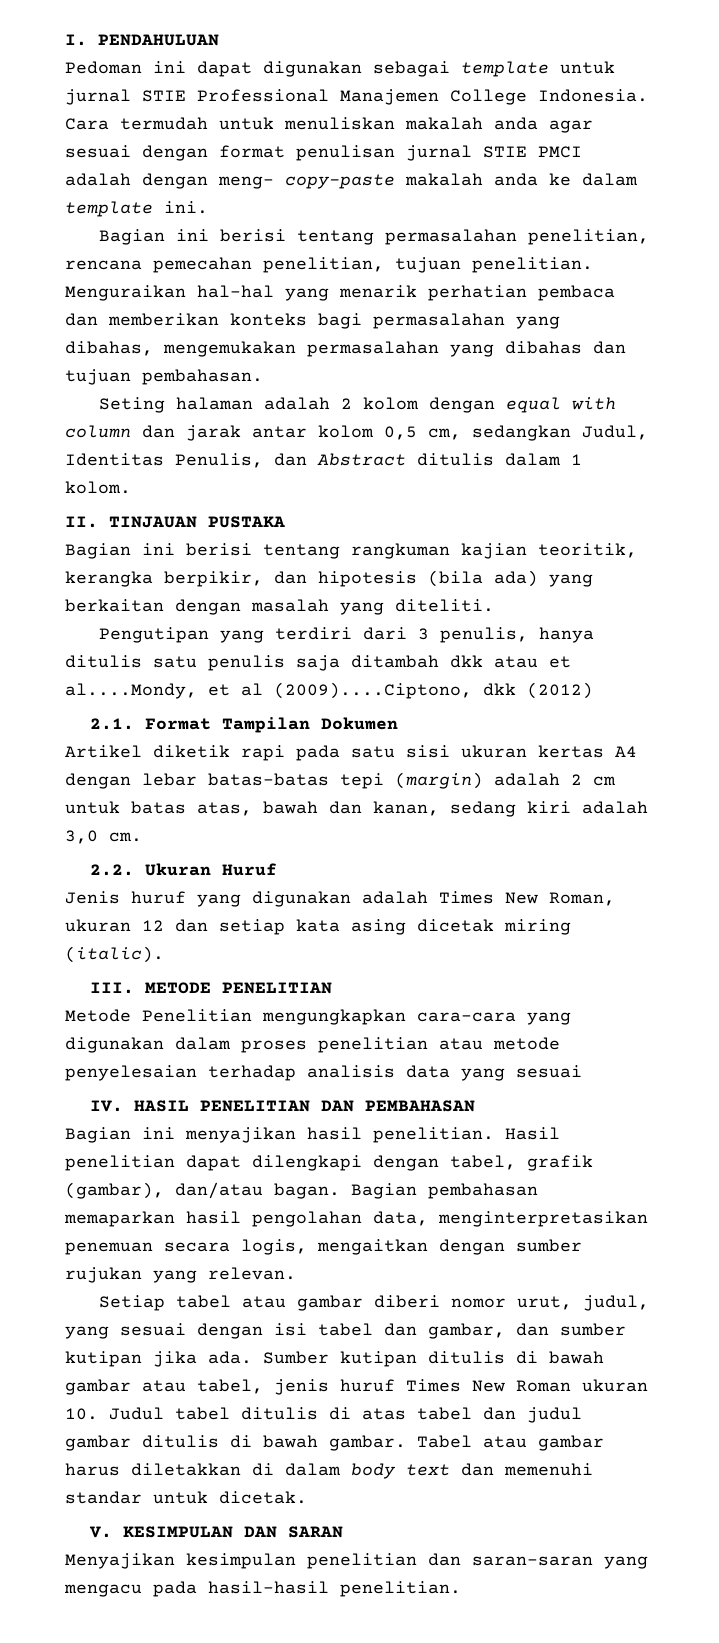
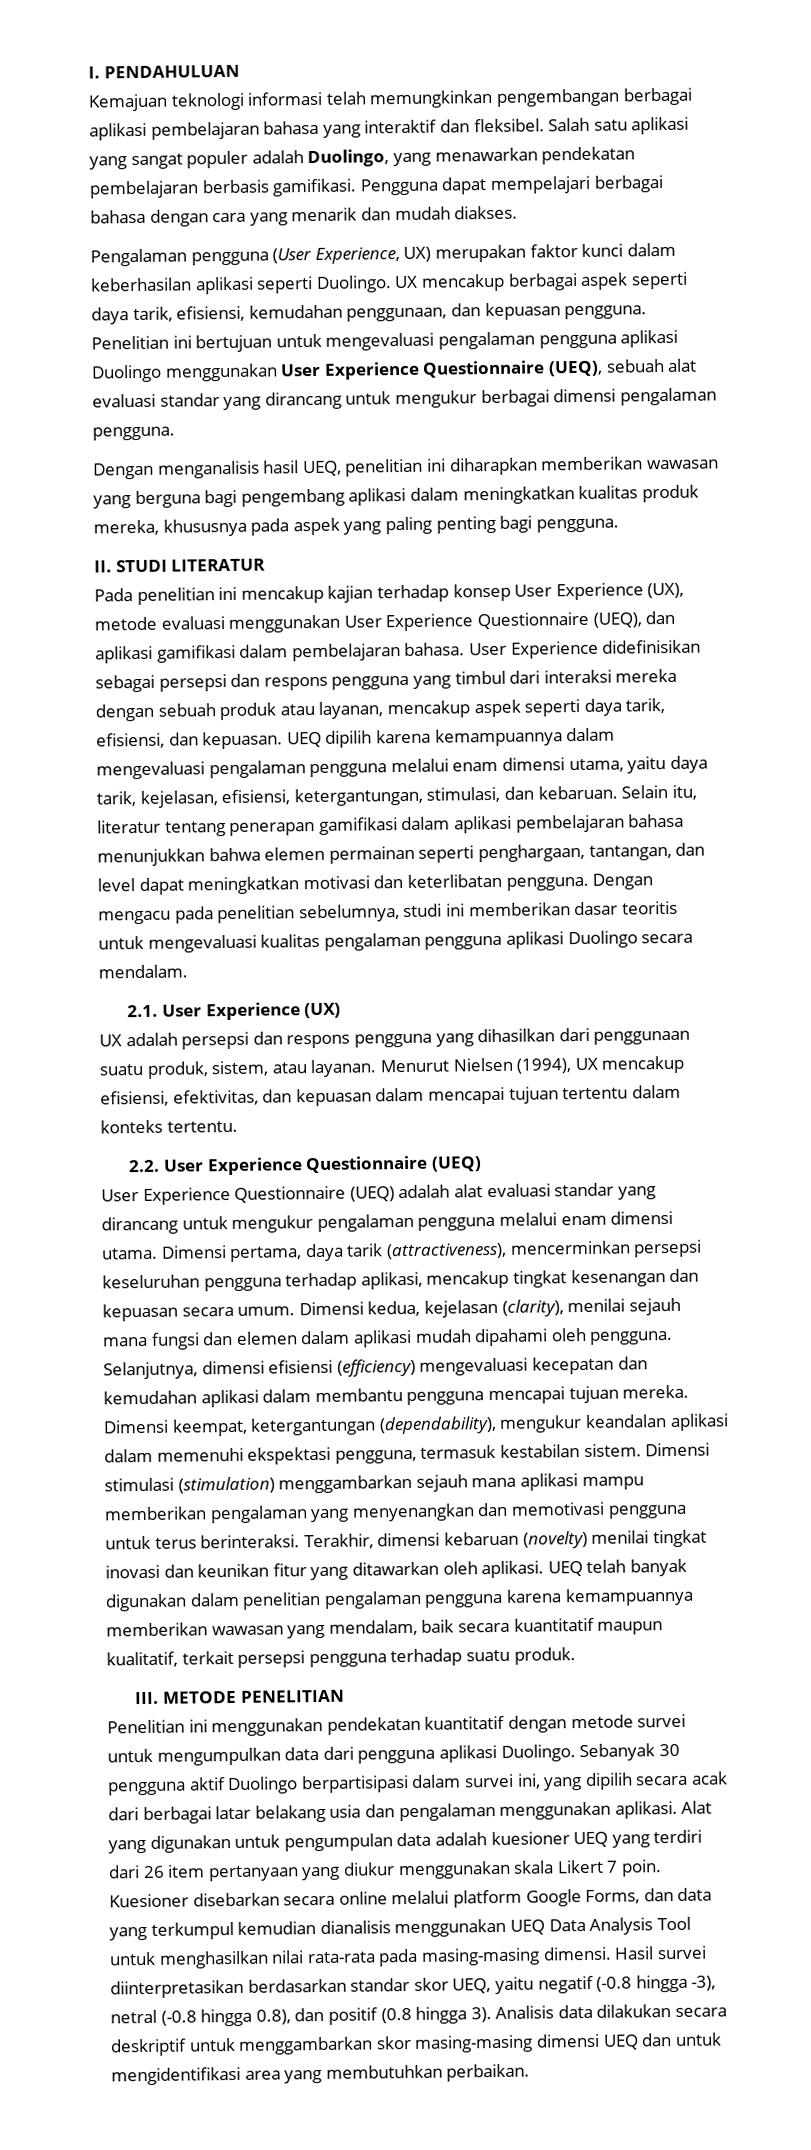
- Pedoman ini dapat digunakan sebagai template untuk jurnal STIE Professional Manajemen College Indonesia. Cara termudah untuk menuliskan makalah anda agar sesuai dengan format penulisan jurnal STIE PMCI adalah dengan meng- copy-paste makalah anda ke dalam template ini.
- Bagian ini berisi tentang permasalahan penelitian, rencana pemecahan penelitian, tujuan penelitian. Menguraikan hal-hal yang menarik perhatian pembaca dan memberikan konteks bagi permasalahan yang dibahas, mengemukakan permasalahan yang dibahas dan tujuan pembahasan.
- Seting halaman adalah 2 kolom dengan equal with column dan jarak antar kolom 0,5 cm, sedangkan Judul, Identitas Penulis, dan Abstract ditulis dalam 1 kolom.
- II. TINJAUAN PUSTAKA
- Bagian ini berisi tentang rangkuman kajian teoritik, kerangka berpikir, dan hipotesis (bila ada) yang berkaitan dengan masalah yang diteliti.
- Pengutipan yang terdiri dari 3 penulis, hanya ditulis satu penulis saja ditambah dkk atau et al....Mondy, et al (2009)....Ciptono, dkk (2012)
- 2.1. Format Tampilan Dokumen
- Artikel diketik rapi pada satu sisi ukuran kertas A4 dengan lebar batas-batas tepi (margin) adalah 2 cm untuk batas atas, bawah dan kanan, sedang kiri adalah 3,0 cm.
- 2.2. Ukuran Huruf
- Jenis huruf yang digunakan adalah Times New Roman, ukuran 12 dan setiap kata asing dicetak miring (italic).
+ Kemajuan teknologi informasi telah memungkinkan pengembangan berbagai aplikasi pembelajaran bahasa yang interaktif dan fleksibel. Salah satu aplikasi yang sangat populer adalah Duolingo, yang menawarkan pendekatan pembelajaran berbasis gamifikasi. Pengguna dapat mempelajari berbagai bahasa dengan cara yang menarik dan mudah diakses.
+ Pengalaman pengguna (User Experience, UX) merupakan faktor kunci dalam keberhasilan aplikasi seperti Duolingo. UX mencakup berbagai aspek seperti daya tarik, efisiensi, kemudahan penggunaan, dan kepuasan pengguna. Penelitian ini bertujuan untuk mengevaluasi pengalaman pengguna aplikasi Duolingo menggunakan User Experience Questionnaire (UEQ), sebuah alat evaluasi standar yang dirancang untuk mengukur berbagai dimensi pengalaman pengguna.
+ Dengan menganalisis hasil UEQ, penelitian ini diharapkan memberikan wawasan yang berguna bagi pengembang aplikasi dalam meningkatkan kualitas produk mereka, khususnya pada aspek yang paling penting bagi pengguna.
+ II. STUDI LITERATUR
+ Pada penelitian ini mencakup kajian terhadap konsep User Experience (UX), metode evaluasi menggunakan User Experience Questionnaire (UEQ), dan aplikasi gamifikasi dalam pembelajaran bahasa. User Experience didefinisikan sebagai persepsi dan respons pengguna yang timbul dari interaksi mereka dengan sebuah produk atau layanan, mencakup aspek seperti daya tarik, efisiensi, dan kepuasan. UEQ dipilih karena kemampuannya dalam mengevaluasi pengalaman pengguna melalui enam dimensi utama, yaitu daya tarik, kejelasan, efisiensi, ketergantungan, stimulasi, dan kebaruan. Selain itu, literatur tentang penerapan gamifikasi dalam aplikasi pembelajaran bahasa menunjukkan bahwa elemen permainan seperti penghargaan, tantangan, dan level dapat meningkatkan motivasi dan keterlibatan pengguna. Dengan mengacu pada penelitian sebelumnya, studi ini memberikan dasar teoritis untuk mengevaluasi kualitas pengalaman pengguna aplikasi Duolingo secara mendalam.
+ 2.1. User Experience (UX)
+ UX adalah persepsi dan respons pengguna yang dihasilkan dari penggunaan suatu produk, sistem, atau layanan. Menurut Nielsen (1994), UX mencakup efisiensi, efektivitas, dan kepuasan dalam mencapai tujuan tertentu dalam konteks tertentu.
+ 2.2. User Experience Questionnaire (UEQ)
+ User Experience Questionnaire (UEQ) adalah alat evaluasi standar yang dirancang untuk mengukur pengalaman pengguna melalui enam dimensi utama. Dimensi pertama, daya tarik (attractiveness), mencerminkan persepsi keseluruhan pengguna terhadap aplikasi, mencakup tingkat kesenangan dan kepuasan secara umum. Dimensi kedua, kejelasan (clarity), menilai sejauh mana fungsi dan elemen dalam aplikasi mudah dipahami oleh pengguna. Selanjutnya, dimensi efisiensi (efficiency) mengevaluasi kecepatan dan kemudahan aplikasi dalam membantu pengguna mencapai tujuan mereka. Dimensi keempat, ketergantungan (dependability), mengukur keandalan aplikasi dalam memenuhi ekspektasi pengguna, termasuk kestabilan sistem. Dimensi stimulasi (stimulation) menggambarkan sejauh mana aplikasi mampu memberikan pengalaman yang menyenangkan dan memotivasi pengguna untuk terus berinteraksi. Terakhir, dimensi kebaruan (novelty) menilai tingkat inovasi dan keunikan fitur yang ditawarkan oleh aplikasi. UEQ telah banyak digunakan dalam penelitian pengalaman pengguna karena kemampuannya memberikan wawasan yang mendalam, baik secara kuantitatif maupun kualitatif, terkait persepsi pengguna terhadap suatu produk.
  III. METODE PENELITIAN
- Metode Penelitian mengungkapkan cara-cara yang digunakan dalam proses penelitian atau metode penyelesaian terhadap analisis data yang sesuai
- IV. HASIL PENELITIAN DAN PEMBAHASAN
- Bagian ini menyajikan hasil penelitian. Hasil penelitian dapat dilengkapi dengan tabel, grafik (gambar), dan/atau bagan. Bagian pembahasan memaparkan hasil pengolahan data, menginterpretasikan penemuan secara logis, mengaitkan dengan sumber rujukan yang relevan.
- Setiap tabel atau gambar diberi nomor urut, judul, yang sesuai dengan isi tabel dan gambar, dan sumber kutipan jika ada. Sumber kutipan ditulis di bawah gambar atau tabel, jenis huruf Times New Roman ukuran 10. Judul tabel ditulis di atas tabel dan judul gambar ditulis di bawah gambar. Tabel atau gambar harus diletakkan di dalam body text dan memenuhi standar untuk dicetak.
- V. KESIMPULAN DAN SARAN
- Menyajikan kesimpulan penelitian dan saran-saran yang mengacu pada hasil-hasil penelitian.
+ Penelitian ini menggunakan pendekatan kuantitatif dengan metode survei untuk mengumpulkan data dari pengguna aplikasi Duolingo. Sebanyak 30 pengguna aktif Duolingo berpartisipasi dalam survei ini, yang dipilih secara acak dari berbagai latar belakang usia dan pengalaman menggunakan aplikasi. Alat yang digunakan untuk pengumpulan data adalah kuesioner UEQ yang terdiri dari 26 item pertanyaan yang diukur menggunakan skala Likert 7 poin. Kuesioner disebarkan secara online melalui platform Google Forms, dan data yang terkumpul kemudian dianalisis menggunakan UEQ Data Analysis Tool untuk menghasilkan nilai rata-rata pada masing-masing dimensi. Hasil survei diinterpretasikan berdasarkan standar skor UEQ, yaitu negatif (-0.8 hingga -3), netral (-0.8 hingga 0.8), dan positif (0.8 hingga 3). Analisis data dilakukan secara deskriptif untuk menggambarkan skor masing-masing dimensi UEQ dan untuk mengidentifikasi area yang membutuhkan perbaikan.

